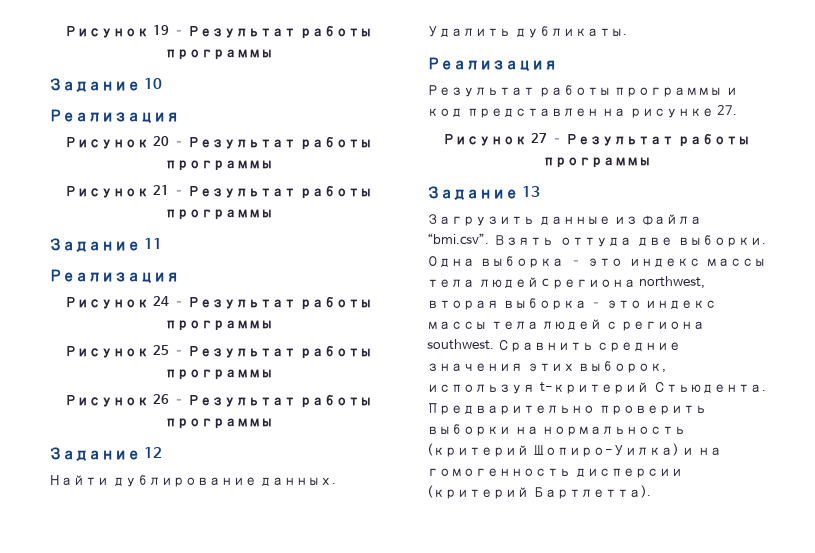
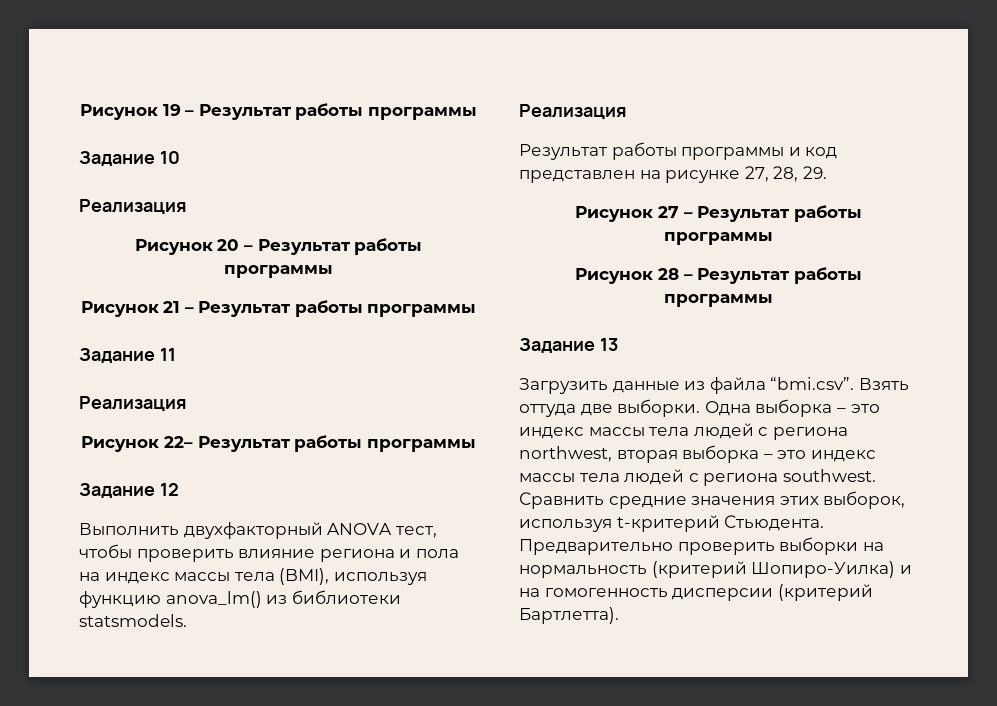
- Рисунок 24 – Результат работы программы
- Рисунок 25 – Результат работы программы
- Рисунок 26 – Результат работы программы
+ Рисунок 22– Результат работы программы
- Найти дублирование данных. Удалить дубликаты.
+ Выполнить двухфакторный ANOVA тест, чтобы проверить влияние региона и пола на индекс массы тела (BMI), используя функцию anova_lm() из библиотеки statsmodels.
- Результат работы программы и код представлен на рисунке 27.
+ Результат работы программы и код представлен на рисунке 27, 28, 29.
+ Рисунок 28 – Результат работы программы

